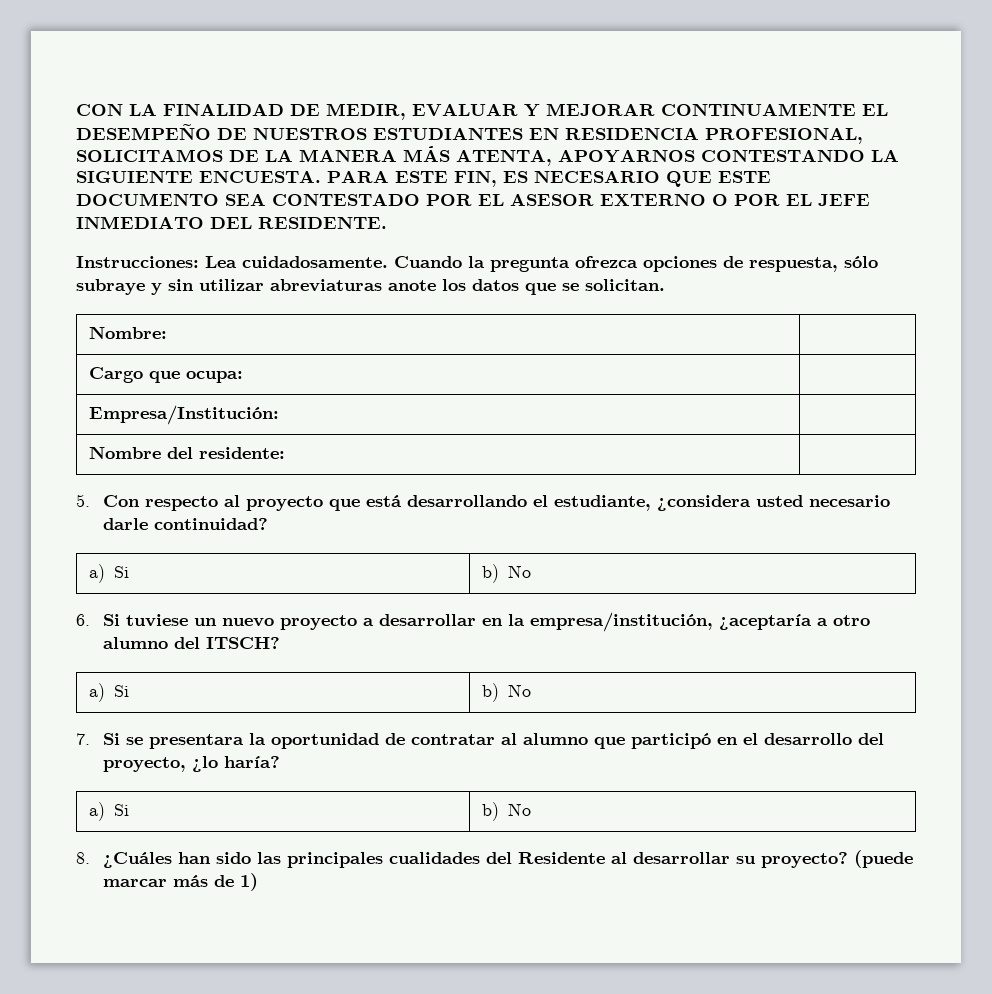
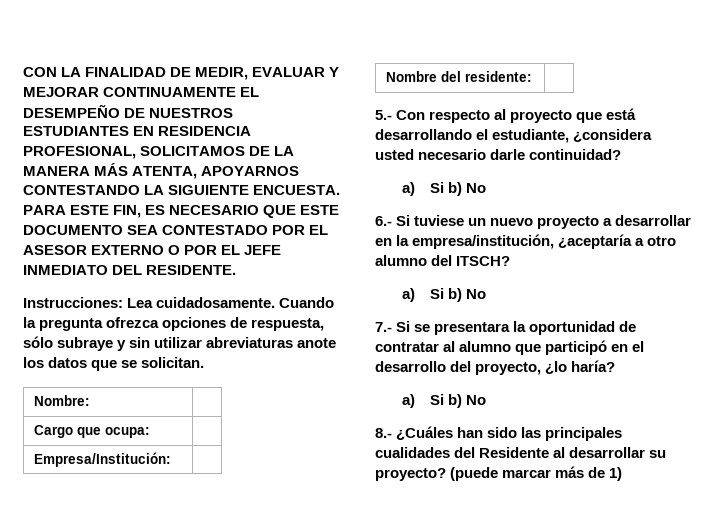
- 5. Con respecto al proyecto que está desarrollando el estudiante, ¿considera usted necesario darle continuidad?
- a) Si | b) No
- 6. Si tuviese un nuevo proyecto a desarrollar en la empresa/institución, ¿aceptaría a otro alumno del ITSCH?
- a) Si | b) No
- 7. Si se presentara la oportunidad de contratar al alumno que participó en el desarrollo del proyecto, ¿lo haría?
- a) Si | b) No
- 8. ¿Cuáles han sido las principales cualidades del Residente al desarrollar su proyecto?
+ 5.- Con respecto al proyecto que está desarrollando el estudiante, ¿considera usted necesario darle continuidad?
+ a) Si b) No
+ 6.- Si tuviese un nuevo proyecto a desarrollar en la empresa/institución, ¿aceptaría a otro alumno del ITSCH?
+ a) Si b) No
+ 7.- Si se presentara la oportunidad de contratar al alumno que participó en el desarrollo del proyecto, ¿lo haría?
+ a) Si b) No
+ 8.- ¿Cuáles han sido las principales cualidades del Residente al desarrollar su proyecto?

